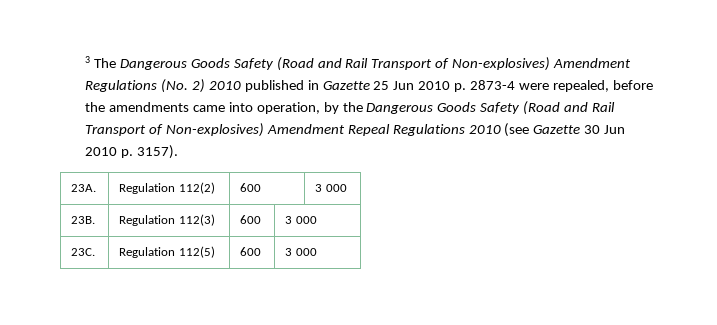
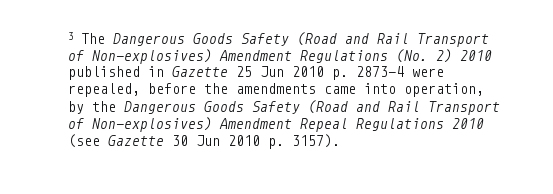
- 23A. | Regulation 112(2) | 600 | 3 000
- 23B. | Regulation 112(3) | 600 | 3 000
- 23C. | Regulation 112(5) | 600 | 3 000

